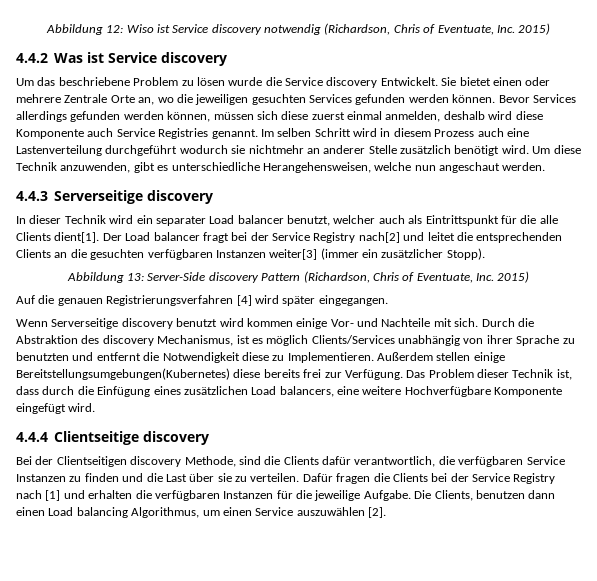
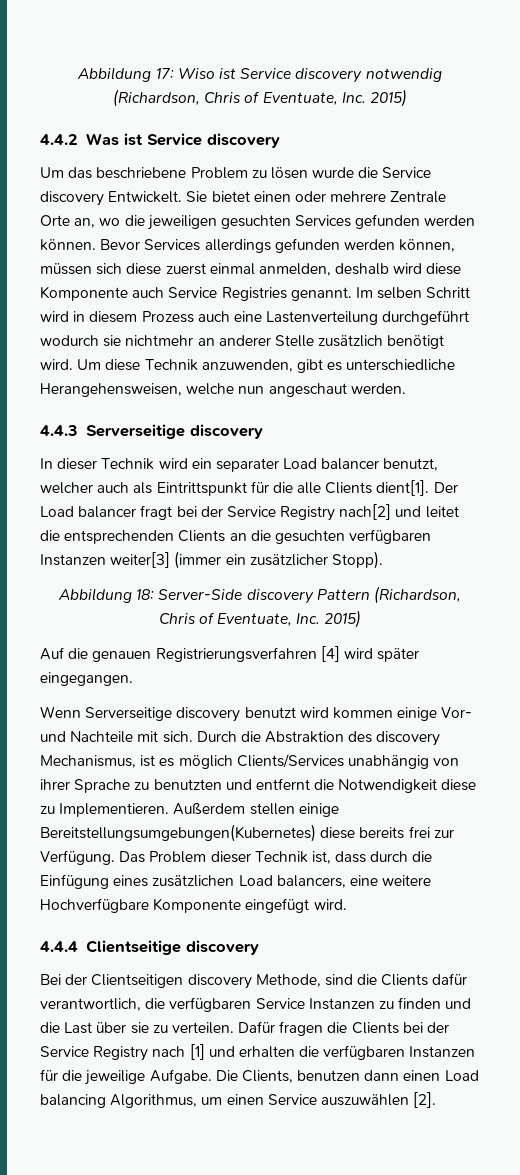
- Abbildung 12: Wiso ist Service discovery notwendig (Richardson, Chris of Eventuate, Inc. 2015)
+ Abbildung 17: Wiso ist Service discovery notwendig (Richardson, Chris of Eventuate, Inc. 2015)
- Abbildung 13: Server-Side discovery Pattern (Richardson, Chris of Eventuate, Inc. 2015)
+ Abbildung 18: Server-Side discovery Pattern (Richardson, Chris of Eventuate, Inc. 2015)

